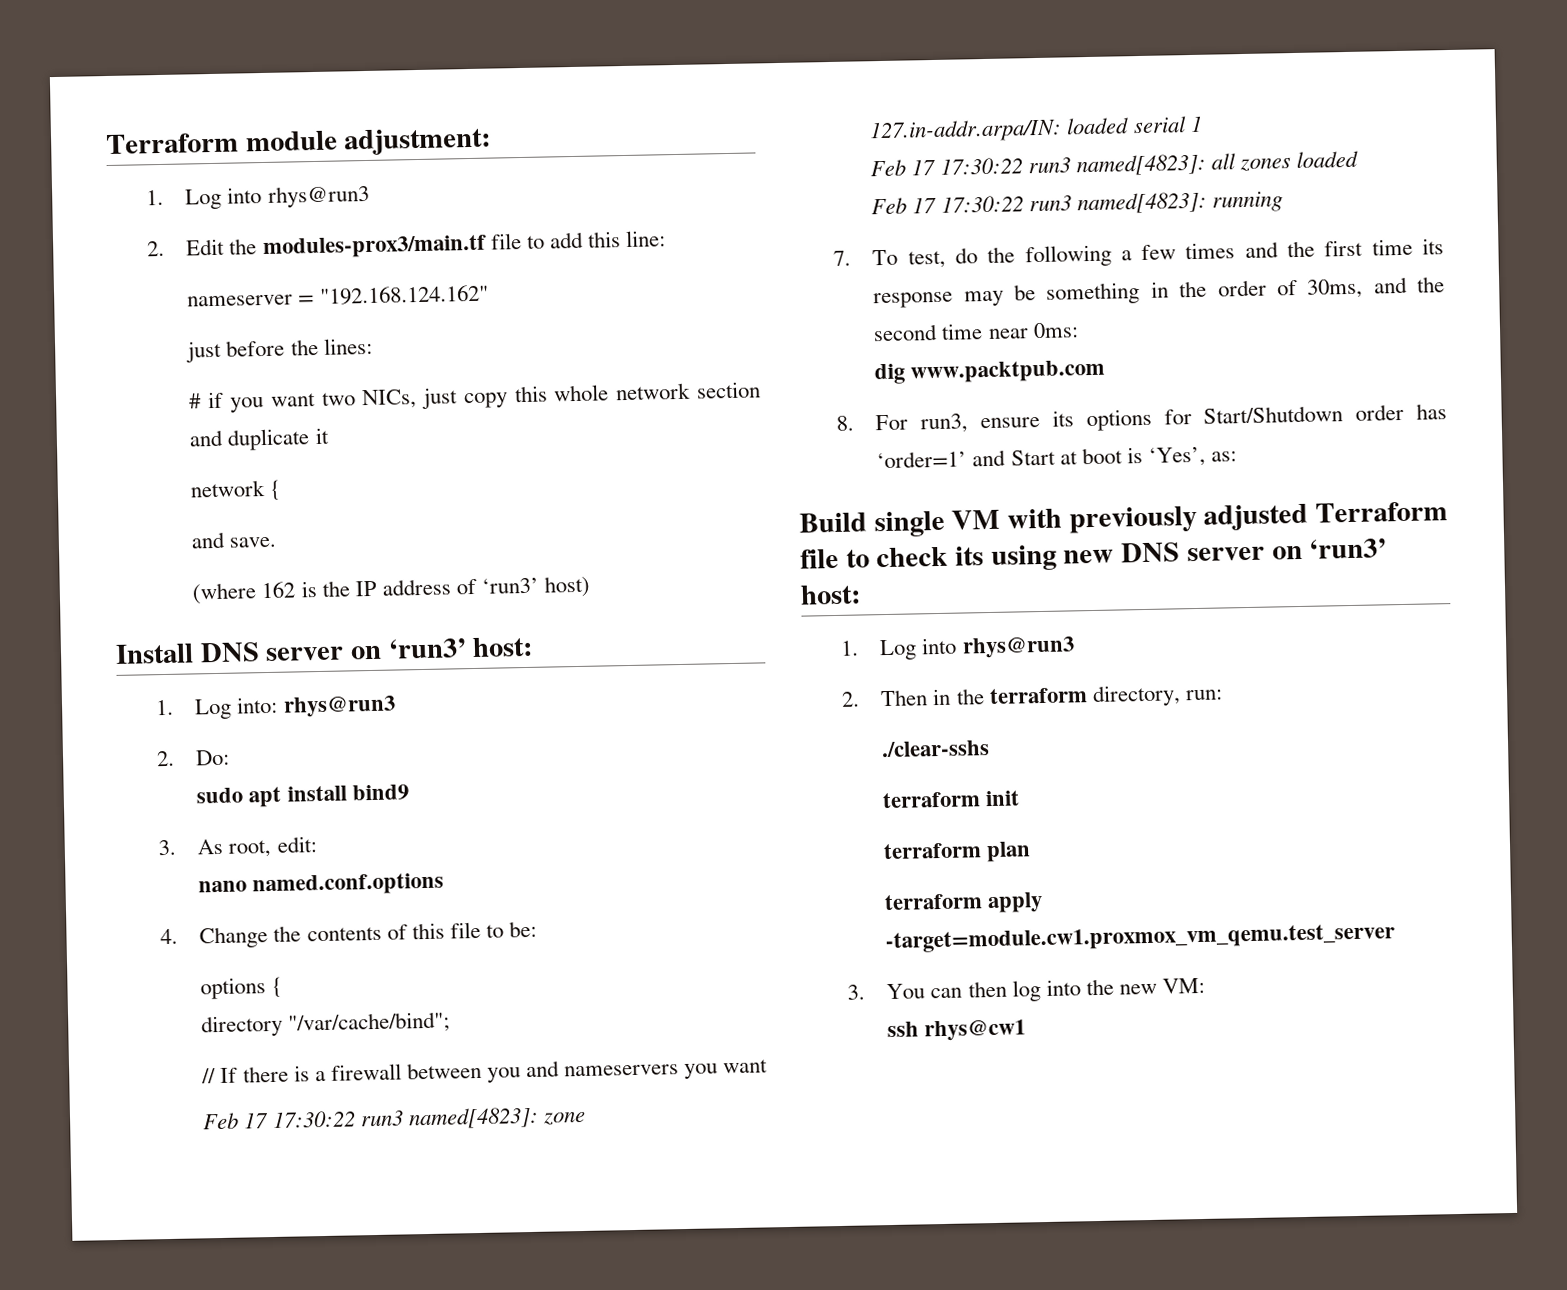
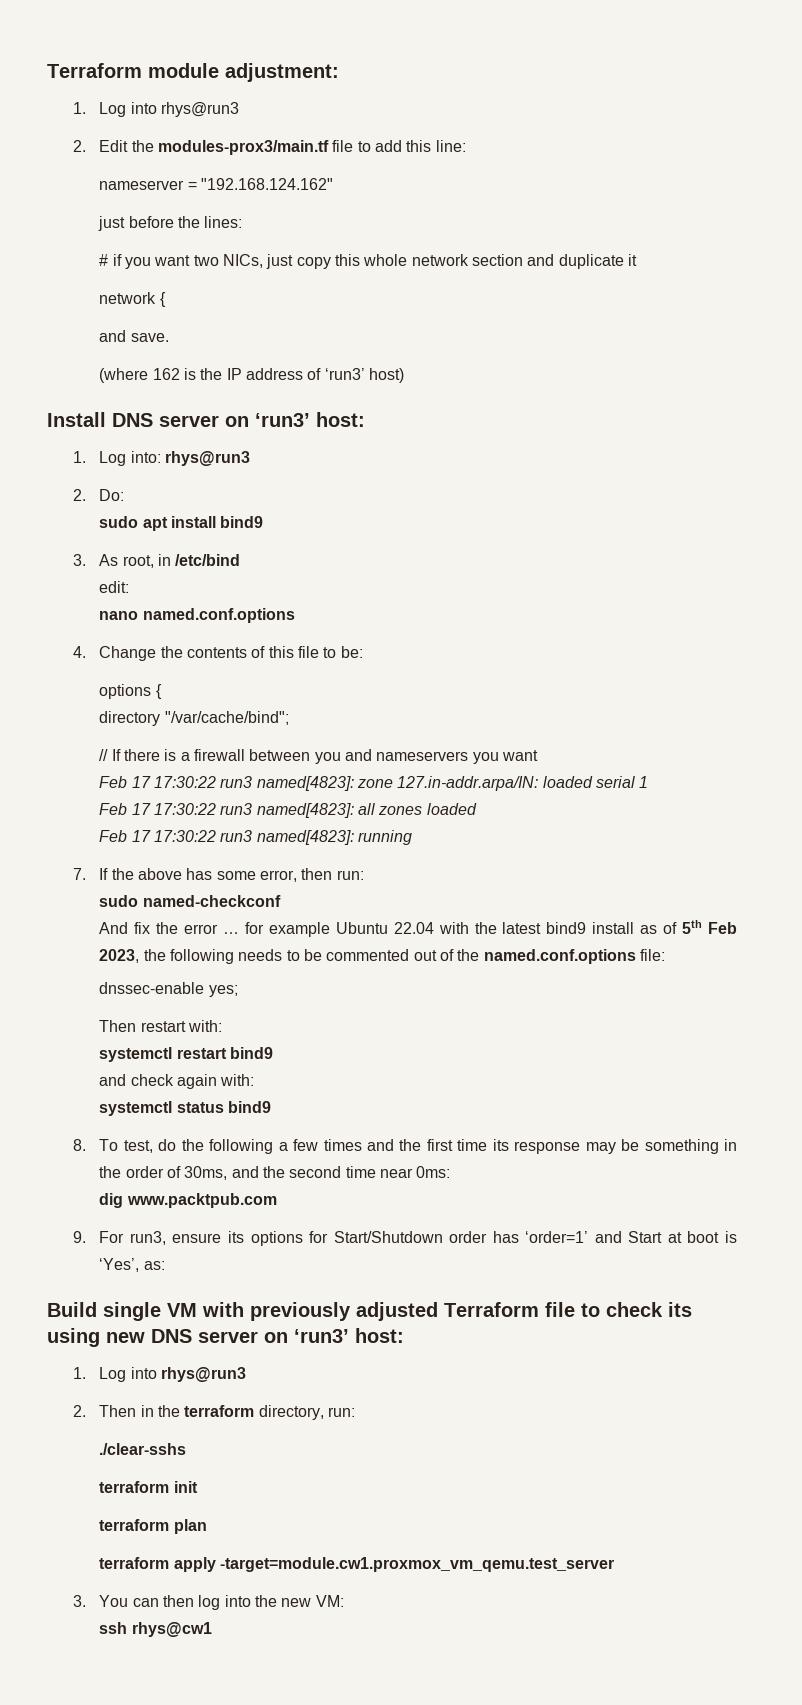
- 3. As root, edit:
+ 3. As root, in /etc/bind
+ edit:
- 7. To test, do the following a few times and the first time its response may be something in the order of 30ms, and the second time near 0ms:
+ 7. If the above has some error, then run:
+ sudo named-checkconf
+ And fix the error … for example Ubuntu 22.04 with the latest bind9 install as of 5th Feb 2023, the following needs to be commented out of the named.conf.options file:
+ dnssec-enable yes;
+ Then restart with:
+ systemctl restart bind9
+ and check again with:
+ systemctl status bind9
+ 8. To test, do the following a few times and the first time its response may be something in the order of 30ms, and the second time near 0ms:
- 8. For run3, ensure its options for Start/Shutdown order has ‘order=1’ and Start at boot is ‘Yes’, as:
+ 9. For run3, ensure its options for Start/Shutdown order has ‘order=1’ and Start at boot is ‘Yes’, as:

